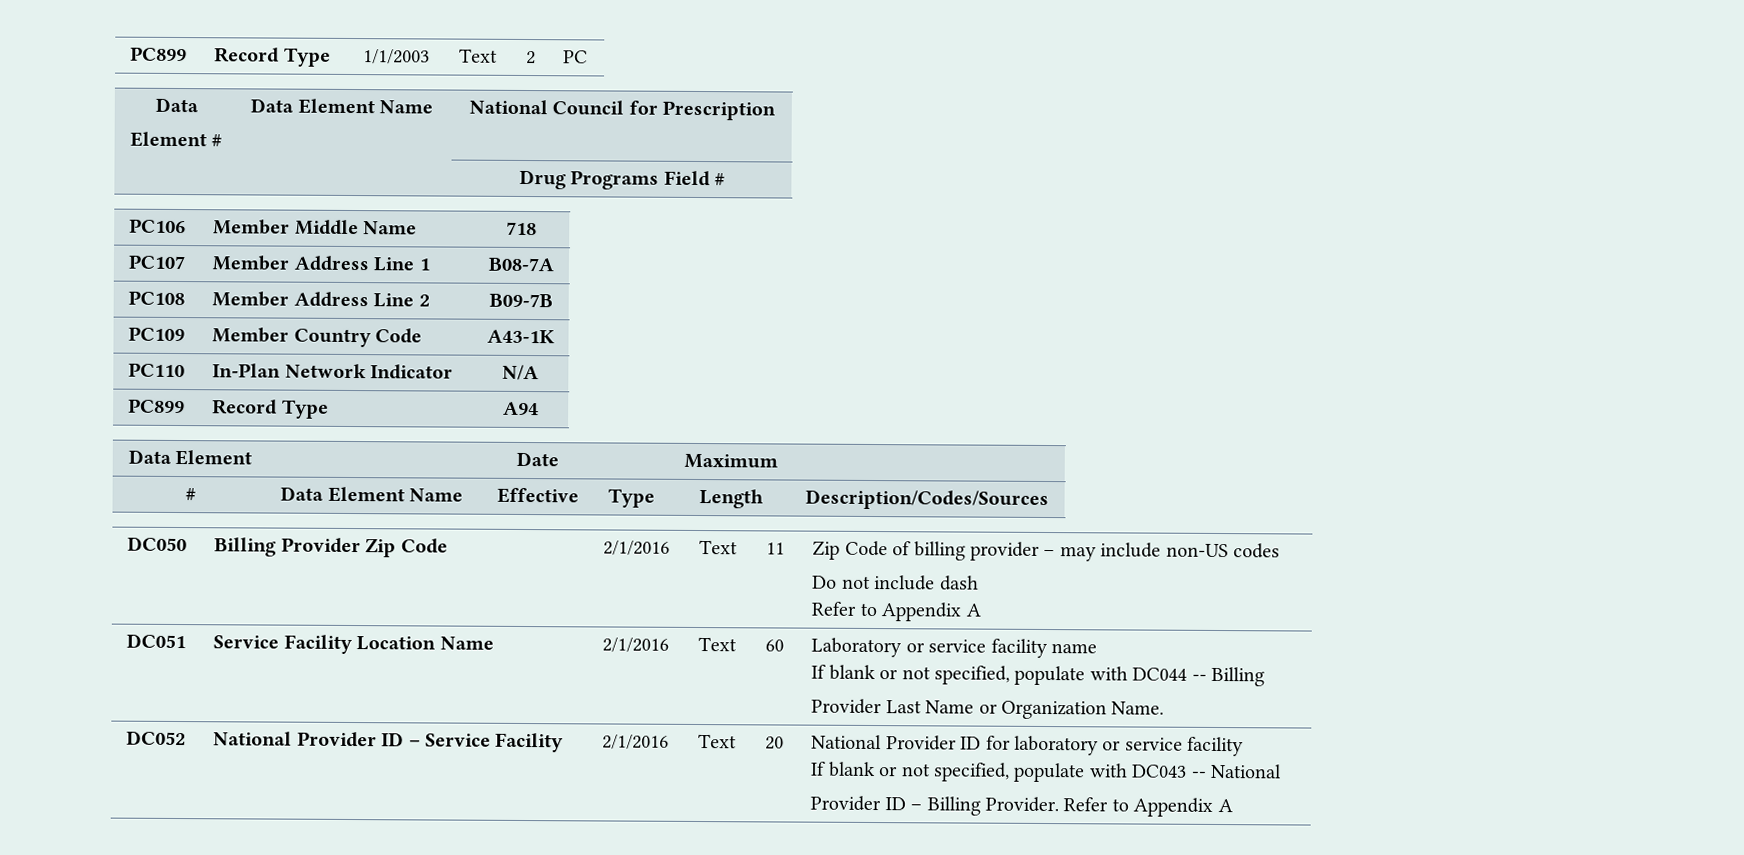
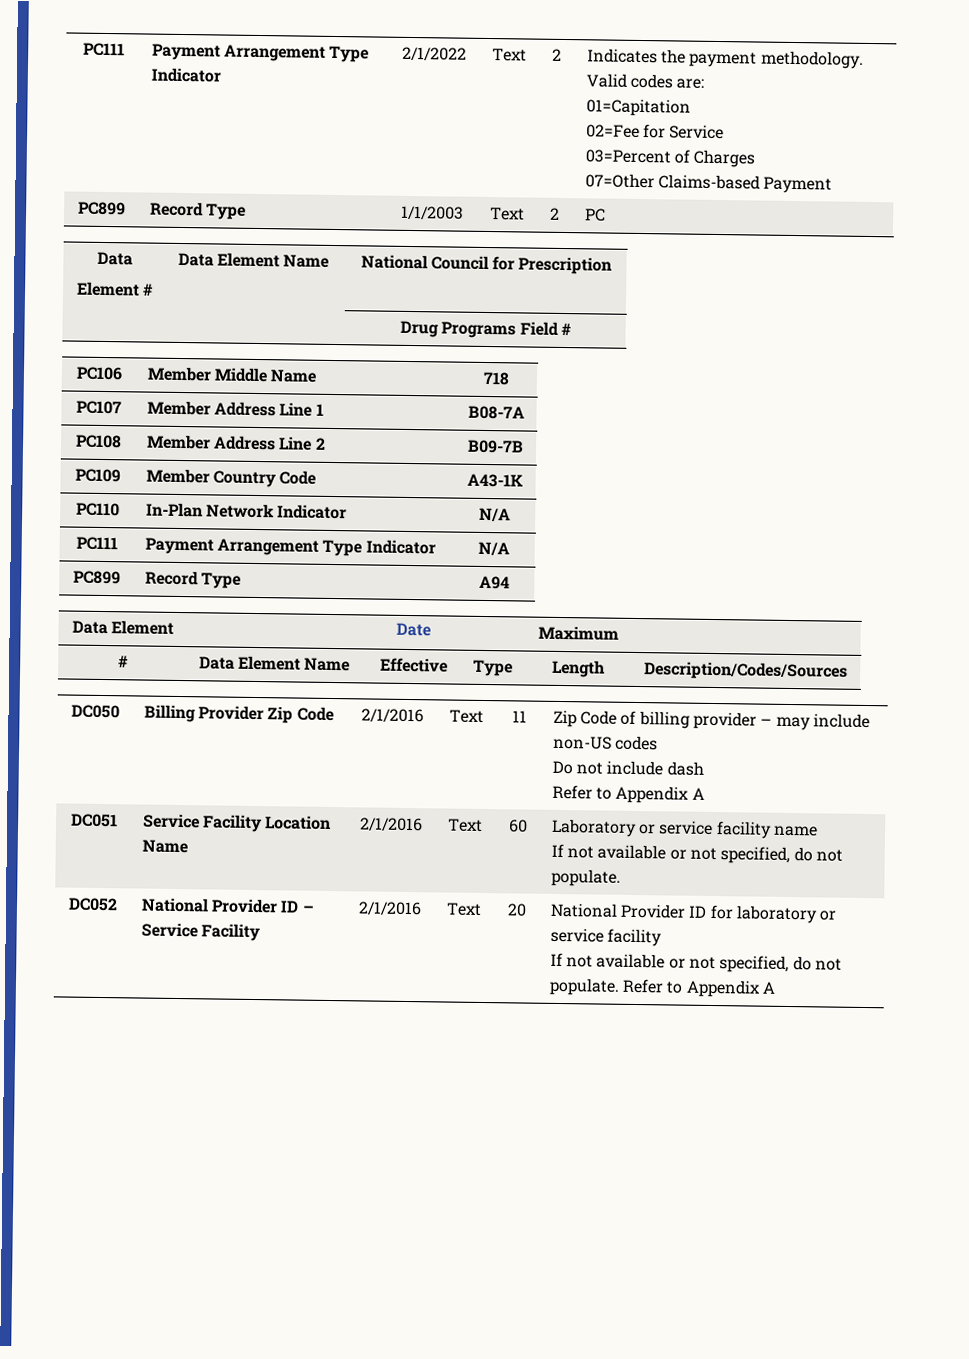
+ PC111 | Payment Arrangement Type Indicator | 2/1/2022 | Text | 2 | Indicates the payment methodology. Valid codes are:
+ 01=Capitation
+ 02=Fee for Service
+ 03=Percent of Charges
+ 07=Other Claims-based Payment
+ PC111 | Payment Arrangement Type Indicator | N/A
  DC051 | Service Facility Location Name | 2/1/2016 | Text | 60 | Laboratory or service facility name
- If blank or not specified, populate with DC044 -- Billing
- Provider Last Name or Organization Name.
+ If not available or not specified, do not populate.
  DC052 | National Provider ID – Service Facility | 2/1/2016 | Text | 20 | National Provider ID for laboratory or service facility
- If blank or not specified, populate with DC043 -- National
- Provider ID – Billing Provider. Refer to Appendix A
+ If not available or not specified, do not populate. Refer to Appendix A

